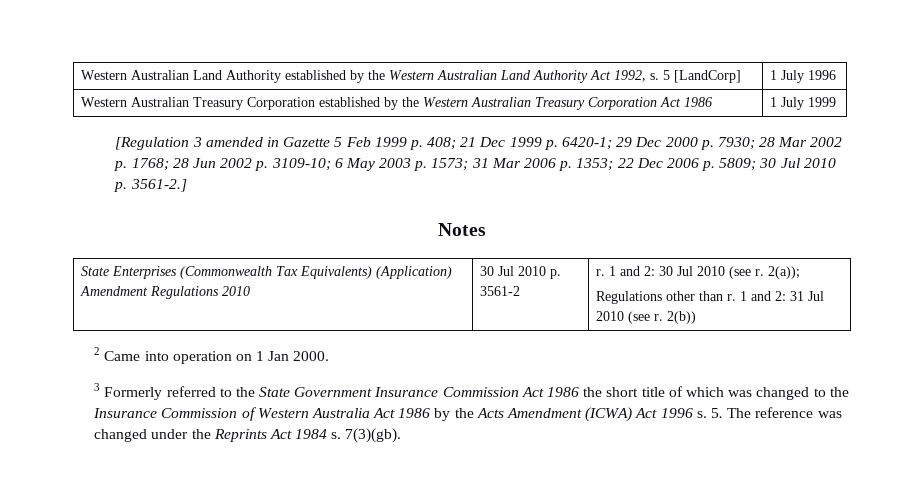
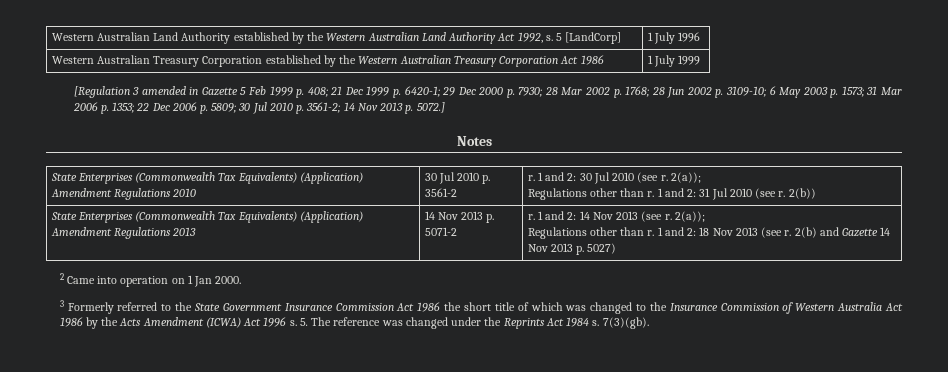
- [Regulation 3 amended in Gazette 5 Feb 1999 p. 408; 21 Dec 1999 p. 6420-1; 29 Dec 2000 p. 7930; 28 Mar 2002 p. 1768; 28 Jun 2002 p. 3109-10; 6 May 2003 p. 1573; 31 Mar 2006 p. 1353; 22 Dec 2006 p. 5809; 30 Jul 2010 p. 3561-2.]
+ [Regulation 3 amended in Gazette 5 Feb 1999 p. 408; 21 Dec 1999 p. 6420-1; 29 Dec 2000 p. 7930; 28 Mar 2002 p. 1768; 28 Jun 2002 p. 3109-10; 6 May 2003 p. 1573; 31 Mar 2006 p. 1353; 22 Dec 2006 p. 5809; 30 Jul 2010 p. 3561-2; 14 Nov 2013 p. 5072.]
+ State Enterprises (Commonwealth Tax Equivalents) (Application) Amendment Regulations 2013 | 14 Nov 2013 p. 5071-2 | r. 1 and 2: 14 Nov 2013 (see r. 2(a));
+ Regulations other than r. 1 and 2: 18 Nov 2013 (see r. 2(b) and Gazette 14 Nov 2013 p. 5027)

